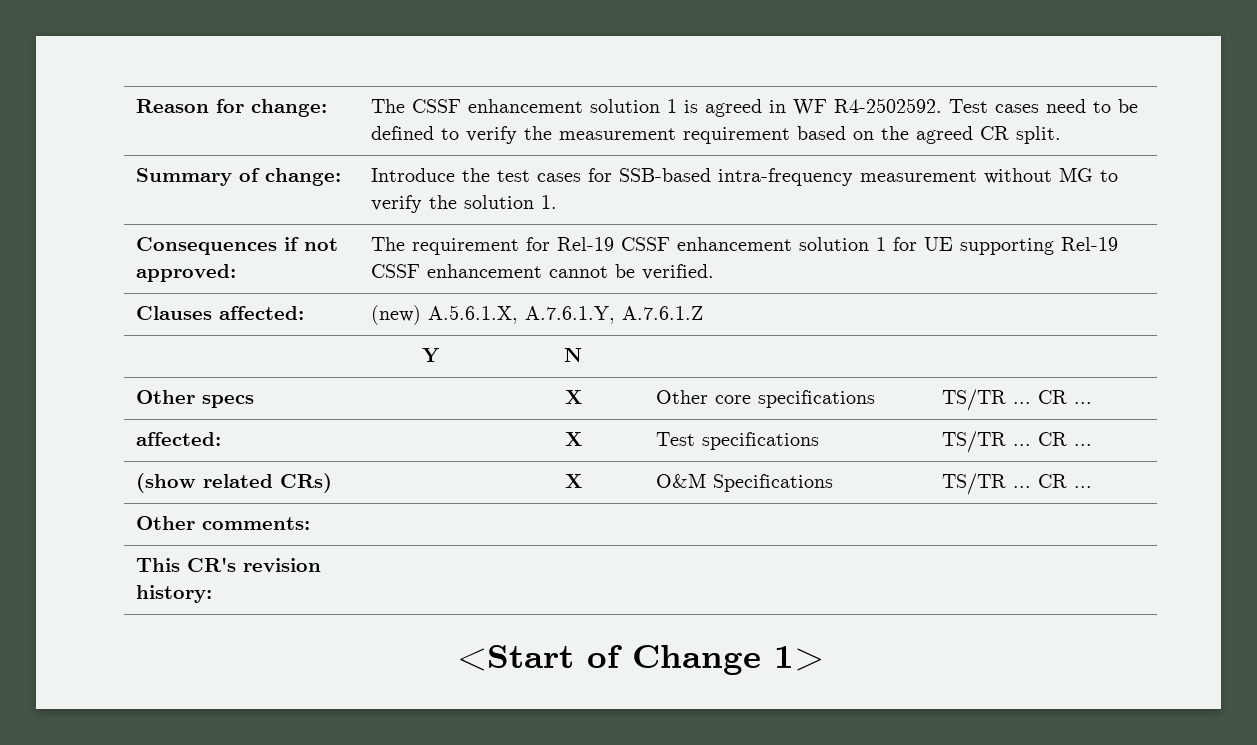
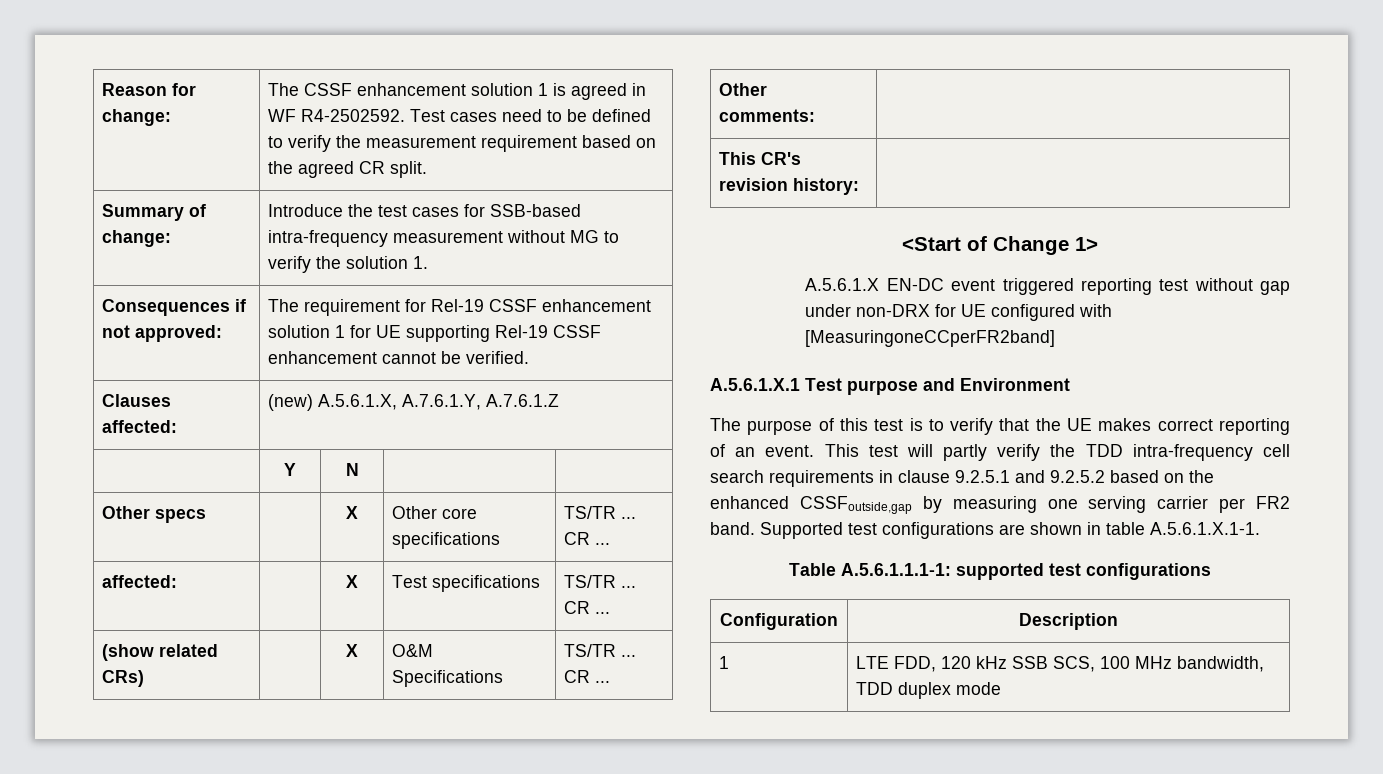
+ A.5.6.1.X EN-DC event triggered reporting test without gap under non-DRX for UE configured with [MeasuringoneCCperFR2band]
+ A.5.6.1.X.1 Test purpose and Environment
+ The purpose of this test is to verify that the UE makes correct reporting of an event. This test will partly verify the TDD intra-frequency cell search requirements in clause 9.2.5.1 and 9.2.5.2 based on the enhanced CSSFoutside,gap by measuring one serving carrier per FR2 band. Supported test configurations are shown in table A.5.6.1.X.1-1.
+ Table A.5.6.1.1.1-1: supported test configurations
+ Configuration | Description
+ 1 | LTE FDD, 120 kHz SSB SCS, 100 MHz bandwidth, TDD duplex mode

